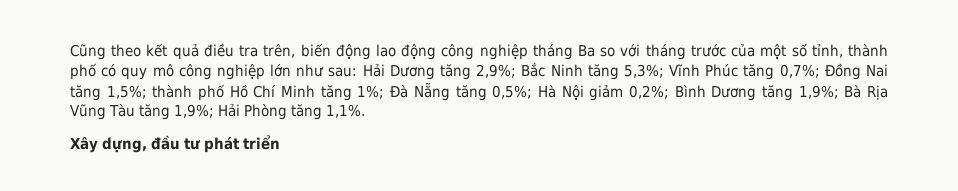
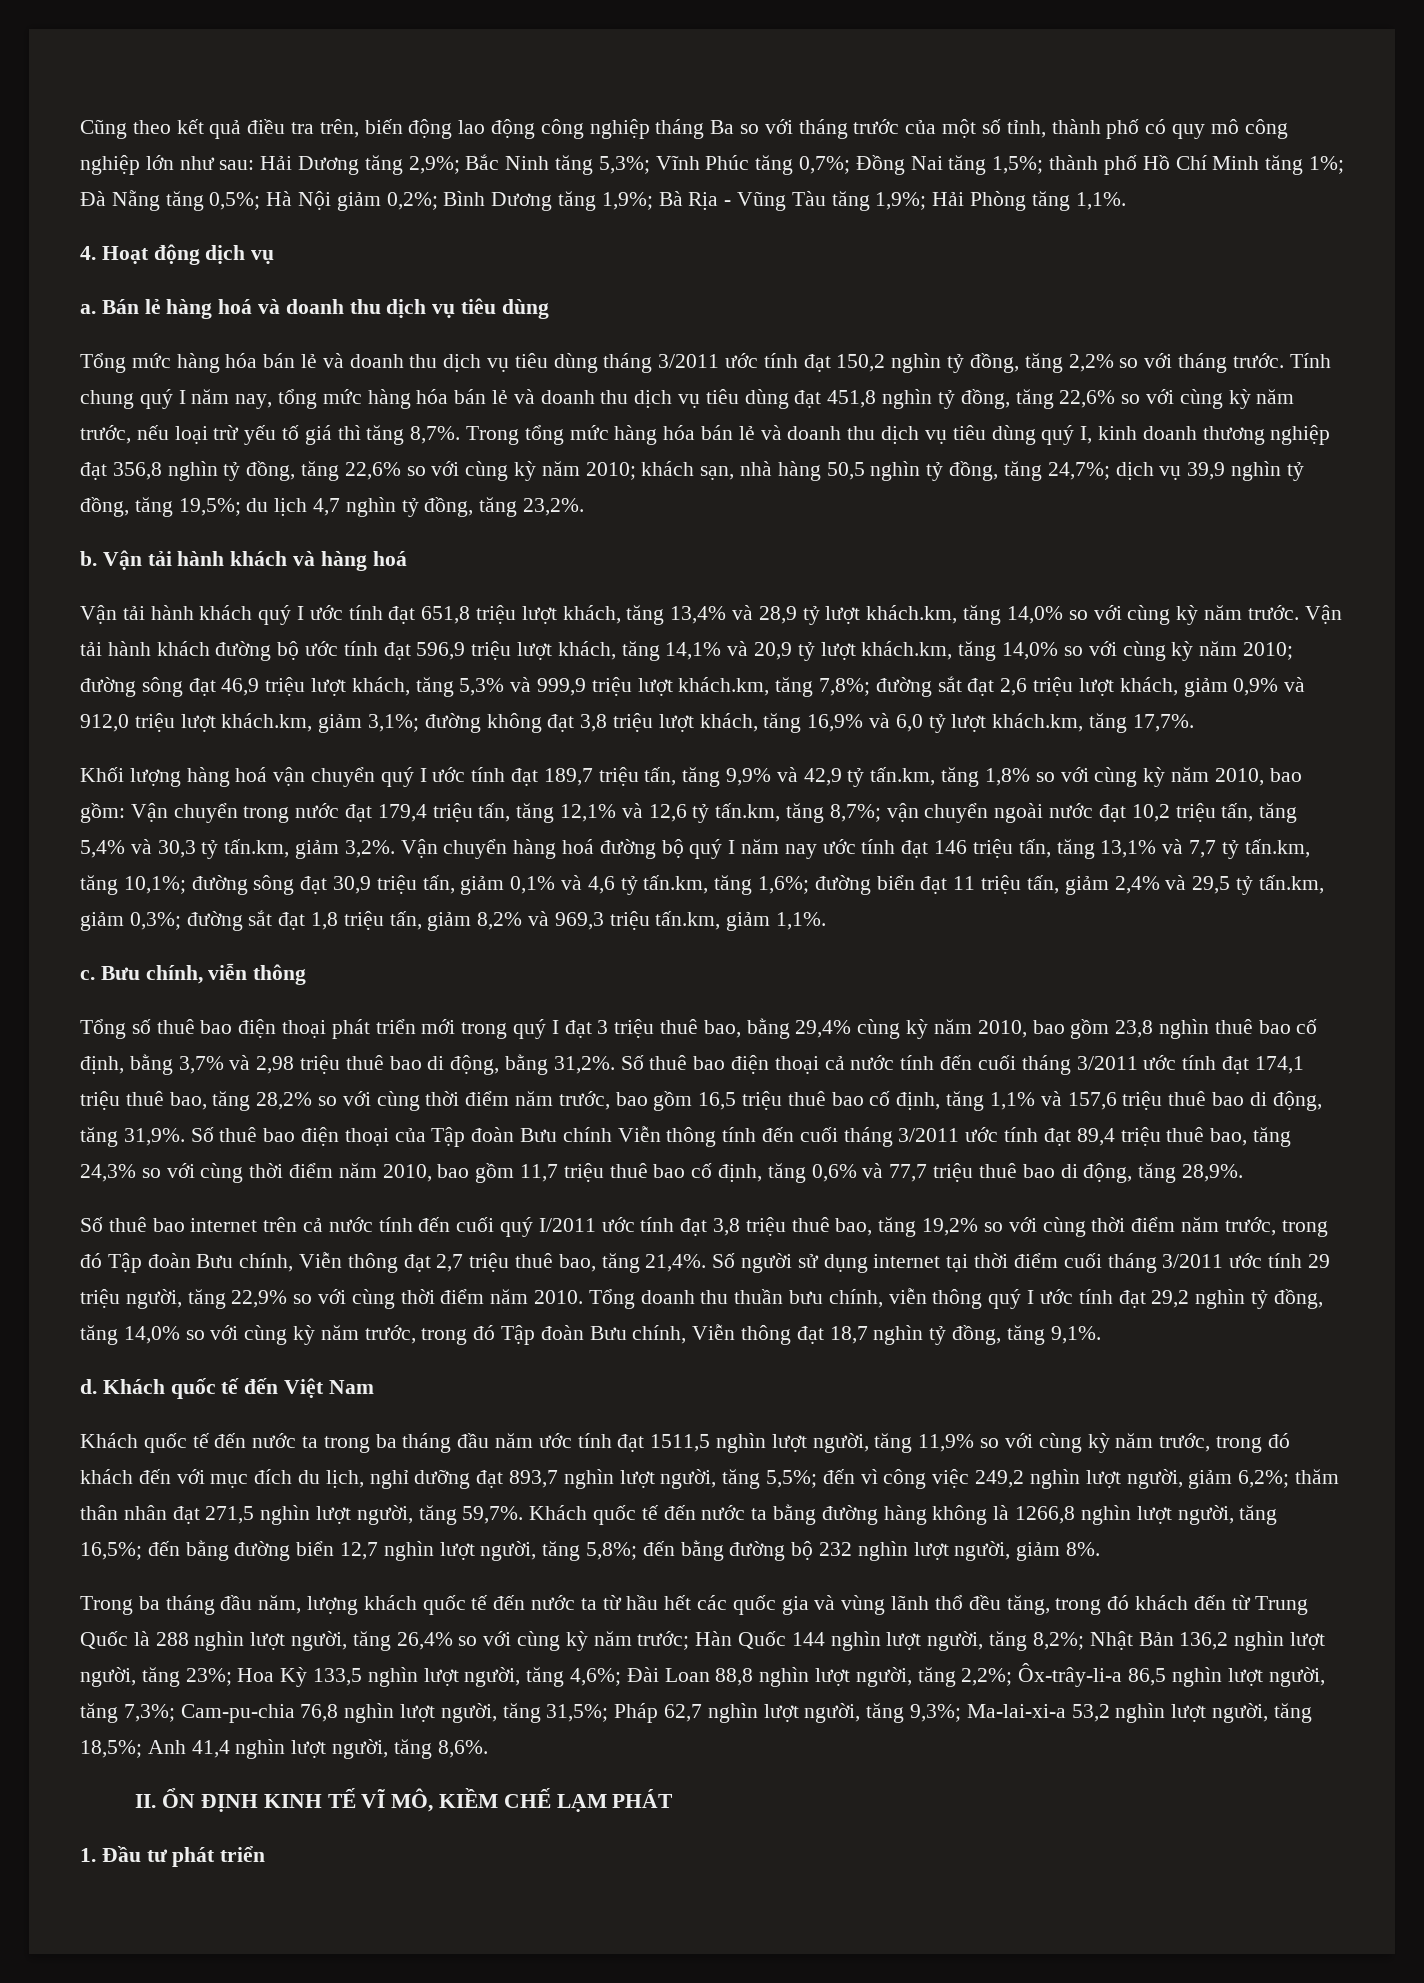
- Bà Rịa Vũng Tàu tăng 1,9%;
+ Bà Rịa - Vũng Tàu tăng 1,9%;
- Xây dựng, đầu tư phát triển
+ 4. Hoạt động dịch vụ
+ a. Bán lẻ hàng hoá và doanh thu dịch vụ tiêu dùng
+ Tổng mức hàng hóa bán lẻ và doanh thu dịch vụ tiêu dùng tháng 3/2011 ước tính đạt 150,2 nghìn tỷ đồng, tăng 2,2% so với tháng trước. Tính chung quý I năm nay, tổng mức hàng hóa bán lẻ và doanh thu dịch vụ tiêu dùng đạt 451,8 nghìn tỷ đồng, tăng 22,6% so với cùng kỳ năm trước, nếu loại trừ yếu tố giá thì tăng 8,7%. Trong tổng mức hàng hóa bán lẻ và doanh thu dịch vụ tiêu dùng quý I, kinh doanh thương nghiệp đạt 356,8 nghìn tỷ đồng, tăng 22,6% so với cùng kỳ năm 2010; khách sạn, nhà hàng 50,5 nghìn tỷ đồng, tăng 24,7%; dịch vụ 39,9 nghìn tỷ đồng, tăng 19,5%; du lịch 4,7 nghìn tỷ đồng, tăng 23,2%.
+ b. Vận tải hành khách và hàng hoá
+ Vận tải hành khách quý I ước tính đạt 651,8 triệu lượt khách, tăng 13,4% và 28,9 tỷ lượt khách.km, tăng 14,0% so với cùng kỳ năm trước. Vận tải hành khách đường bộ ước tính đạt 596,9 triệu lượt khách, tăng 14,1% và 20,9 tỷ lượt khách.km, tăng 14,0% so với cùng kỳ năm 2010; đường sông đạt 46,9 triệu lượt khách, tăng 5,3% và 999,9 triệu lượt khách.km, tăng 7,8%; đường sắt đạt 2,6 triệu lượt khách, giảm 0,9% và 912,0 triệu lượt khách.km, giảm 3,1%; đường không đạt 3,8 triệu lượt khách, tăng 16,9% và 6,0 tỷ lượt khách.km, tăng 17,7%.
+ Khối lượng hàng hoá vận chuyển quý I ước tính đạt 189,7 triệu tấn, tăng 9,9% và 42,9 tỷ tấn.km, tăng 1,8% so với cùng kỳ năm 2010, bao gồm: Vận chuyển trong nước đạt 179,4 triệu tấn, tăng 12,1% và 12,6 tỷ tấn.km, tăng 8,7%; vận chuyển ngoài nước đạt 10,2 triệu tấn, tăng 5,4% và 30,3 tỷ tấn.km, giảm 3,2%. Vận chuyển hàng hoá đường bộ quý I năm nay ước tính đạt 146 triệu tấn, tăng 13,1% và 7,7 tỷ tấn.km, tăng 10,1%; đường sông đạt 30,9 triệu tấn, giảm 0,1% và 4,6 tỷ tấn.km, tăng 1,6%; đường biển đạt 11 triệu tấn, giảm 2,4% và 29,5 tỷ tấn.km, giảm 0,3%; đường sắt đạt 1,8 triệu tấn, giảm 8,2% và 969,3 triệu tấn.km, giảm 1,1%.
+ c. Bưu chính, viễn thông
+ Tổng số thuê bao điện thoại phát triển mới trong quý I đạt 3 triệu thuê bao, bằng 29,4% cùng kỳ năm 2010, bao gồm 23,8 nghìn thuê bao cố định, bằng 3,7% và 2,98 triệu thuê bao di động, bằng 31,2%. Số thuê bao điện thoại cả nước tính đến cuối tháng 3/2011 ước tính đạt 174,1 triệu thuê bao, tăng 28,2% so với cùng thời điểm năm trước, bao gồm 16,5 triệu thuê bao cố định, tăng 1,1% và 157,6 triệu thuê bao di động, tăng 31,9%. Số thuê bao điện thoại của Tập đoàn Bưu chính Viễn thông tính đến cuối tháng 3/2011 ước tính đạt 89,4 triệu thuê bao, tăng 24,3% so với cùng thời điểm năm 2010, bao gồm 11,7 triệu thuê bao cố định, tăng 0,6% và 77,7 triệu thuê bao di động, tăng 28,9%.
+ Số thuê bao internet trên cả nước tính đến cuối quý I/2011 ước tính đạt 3,8 triệu thuê bao, tăng 19,2% so với cùng thời điểm năm trước, trong đó Tập đoàn Bưu chính, Viễn thông đạt 2,7 triệu thuê bao, tăng 21,4%. Số người sử dụng internet tại thời điểm cuối tháng 3/2011 ước tính 29 triệu người, tăng 22,9% so với cùng thời điểm năm 2010. Tổng doanh thu thuần bưu chính, viễn thông quý I ước tính đạt 29,2 nghìn tỷ đồng, tăng 14,0% so với cùng kỳ năm trước, trong đó Tập đoàn Bưu chính, Viễn thông đạt 18,7 nghìn tỷ đồng, tăng 9,1%.
+ d. Khách quốc tế đến Việt Nam
+ Khách quốc tế đến nước ta trong ba tháng đầu năm ước tính đạt 1511,5 nghìn lượt người, tăng 11,9% so với cùng kỳ năm trước, trong đó khách đến với mục đích du lịch, nghỉ dưỡng đạt 893,7 nghìn lượt người, tăng 5,5%; đến vì công việc 249,2 nghìn lượt người, giảm 6,2%; thăm thân nhân đạt 271,5 nghìn lượt người, tăng 59,7%. Khách quốc tế đến nước ta bằng đường hàng không là 1266,8 nghìn lượt người, tăng 16,5%; đến bằng đường biển 12,7 nghìn lượt người, tăng 5,8%; đến bằng đường bộ 232 nghìn lượt người, giảm 8%.
+ Trong ba tháng đầu năm, lượng khách quốc tế đến nước ta từ hầu hết các quốc gia và vùng lãnh thổ đều tăng, trong đó khách đến từ Trung Quốc là 288 nghìn lượt người, tăng 26,4% so với cùng kỳ năm trước; Hàn Quốc 144 nghìn lượt người, tăng 8,2%; Nhật Bản 136,2 nghìn lượt người, tăng 23%; Hoa Kỳ 133,5 nghìn lượt người, tăng 4,6%; Đài Loan 88,8 nghìn lượt người, tăng 2,2%; Ôx-trây-li-a 86,5 nghìn lượt người, tăng 7,3%; Cam-pu-chia 76,8 nghìn lượt người, tăng 31,5%; Pháp 62,7 nghìn lượt người, tăng 9,3%; Ma-lai-xi-a 53,2 nghìn lượt người, tăng 18,5%; Anh 41,4 nghìn lượt người, tăng 8,6%.
+ II. ỔN ĐỊNH KINH TẾ VĨ MÔ, KIỀM CHẾ LẠM PHÁT
+ 1. Đầu tư phát triển

